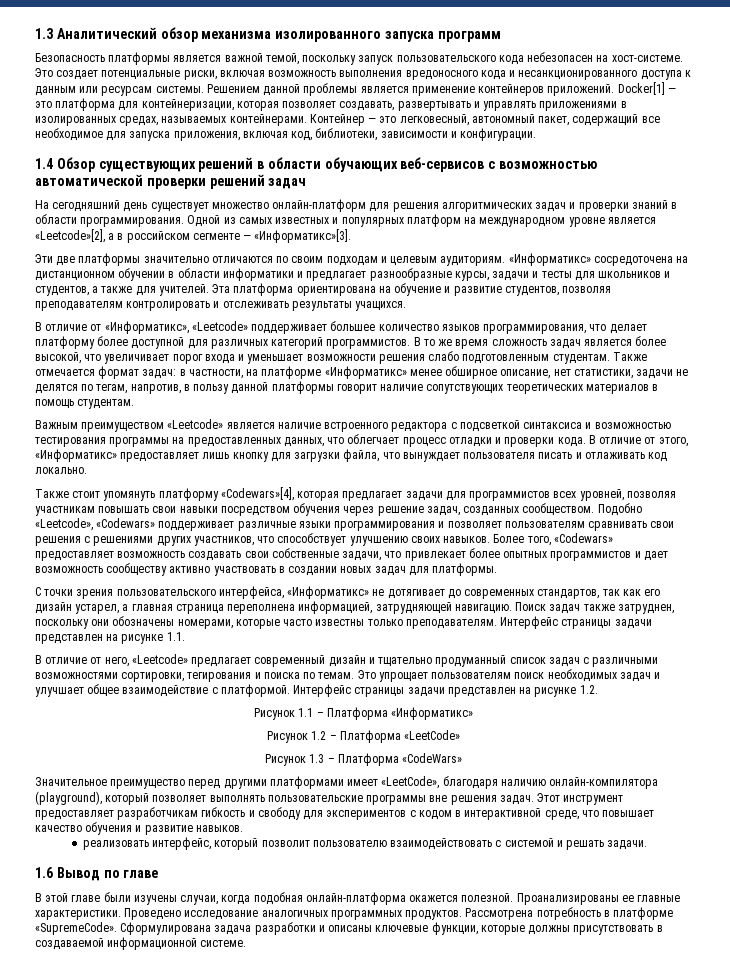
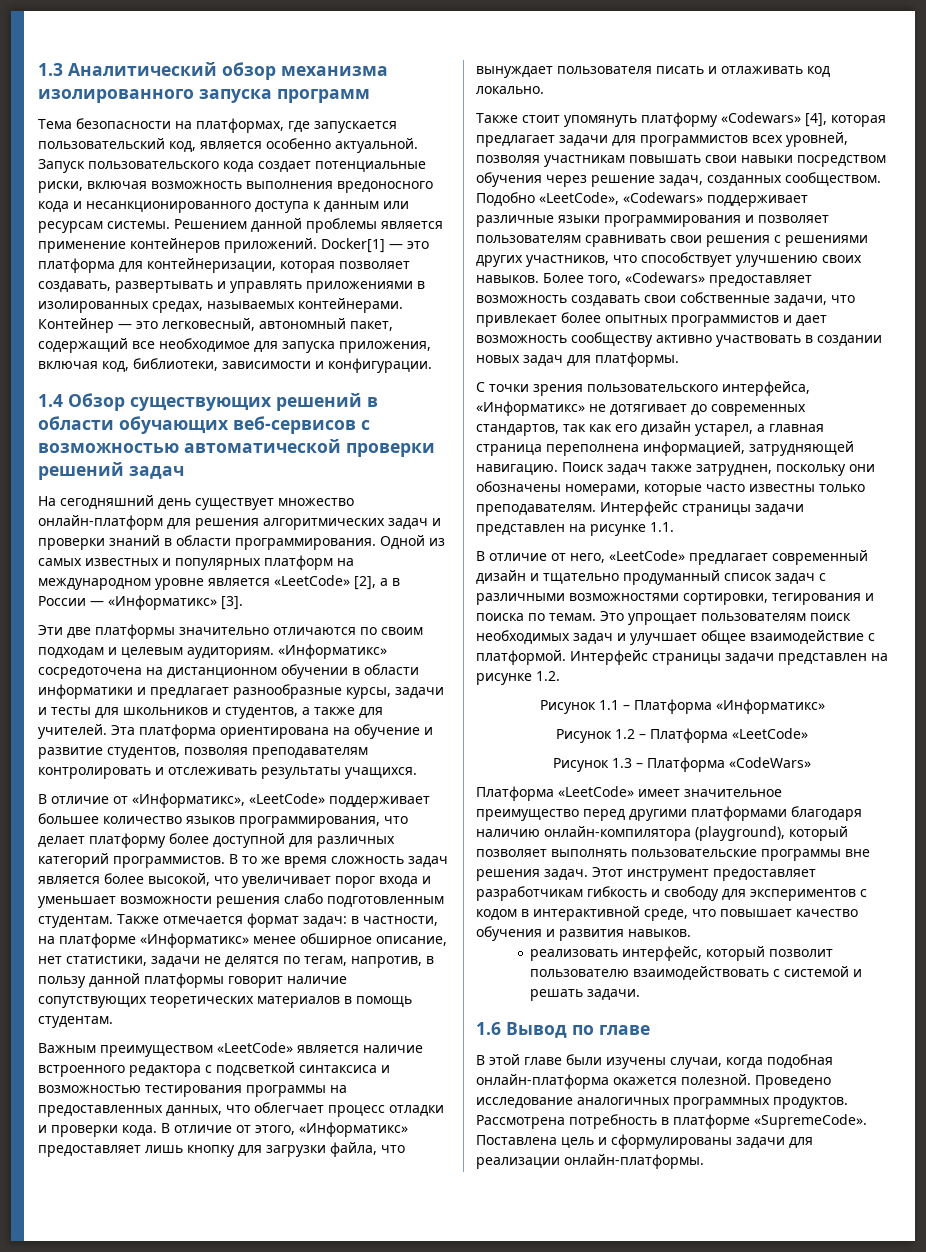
- Безопасность платформы является важной темой, поскольку запуск пользовательского кода небезопасен на хост-системе. Это создает потенциальные риски, включая возможность выполнения вредоносного кода и несанкционированного доступа к данным или ресурсам системы.
+ Тема безопасности на платформах, где запускается пользовательский код, является особенно актуальной. Запуск пользовательского кода создает потенциальные риски, включая возможность выполнения вредоносного кода и несанкционированного доступа к данным или ресурсам системы.
- Одной из самых известных и популярных платформ на международном уровне является «Leetcode»[2], а в российском сегменте — «Информатикс»[3].
+ Одной из самых известных и популярных платформ на международном уровне является «LeetCode» [2], а в России — «Информатикс» [3].
- В отличие от «Информатикс», «Leetcode» поддерживает большее количество языков программирования, что делает платформу более доступной для различных категорий программистов.
+ В отличие от «Информатикс», «LeetCode» поддерживает большее количество языков программирования, что делает платформу более доступной для различных категорий программистов.
- Важным преимуществом «Leetcode» является наличие встроенного редактора с подсветкой синтаксиса и возможностью тестирования программы на предоставленных данных, что облегчает процесс отладки и проверки кода.
+ Важным преимуществом «LeetCode» является наличие встроенного редактора с подсветкой синтаксиса и возможностью тестирования программы на предоставленных данных, что облегчает процесс отладки и проверки кода.
- Также стоит упомянуть платформу «Codewars»[4], которая предлагает задачи для программистов всех уровней, позволяя участникам повышать свои навыки посредством обучения через решение задач, созданных сообществом.
+ Также стоит упомянуть платформу «Codewars» [4], которая предлагает задачи для программистов всех уровней, позволяя участникам повышать свои навыки посредством обучения через решение задач, созданных сообществом.
- Подобно «Leetcode», «Codewars» поддерживает различные языки программирования и позволяет пользователям сравнивать свои решения с решениями других участников, что способствует улучшению своих навыков.
+ Подобно «LeetCode», «Codewars» поддерживает различные языки программирования и позволяет пользователям сравнивать свои решения с решениями других участников, что способствует улучшению своих навыков.
- В отличие от него, «Leetcode» предлагает современный дизайн и тщательно продуманный список задач с различными возможностями сортировки, тегирования и поиска по темам.
+ В отличие от него, «LeetCode» предлагает современный дизайн и тщательно продуманный список задач с различными возможностями сортировки, тегирования и поиска по темам.
- Значительное преимущество перед другими платформами имеет «LeetCode», благодаря наличию онлайн-компилятора (playground), который позволяет выполнять пользовательские программы вне решения задач.
+ Платформа «LeetCode» имеет значительное преимущество перед другими платформами благодаря наличию онлайн-компилятора (playground), который позволяет выполнять пользовательские программы вне решения задач.
- Этот инструмент предоставляет разработчикам гибкость и свободу для экспериментов с кодом в интерактивной среде, что повышает качество обучения и развитие навыков.
+ Этот инструмент предоставляет разработчикам гибкость и свободу для экспериментов с кодом в интерактивной среде, что повышает качество обучения и развития навыков.
- Проанализированы ее главные характеристики.
- Сформулирована задача разработки и описаны ключевые функции, которые должны присутствовать в создаваемой информационной системе.
+ Поставлена цель и сформулированы задачи для реализации онлайн-платформы.

